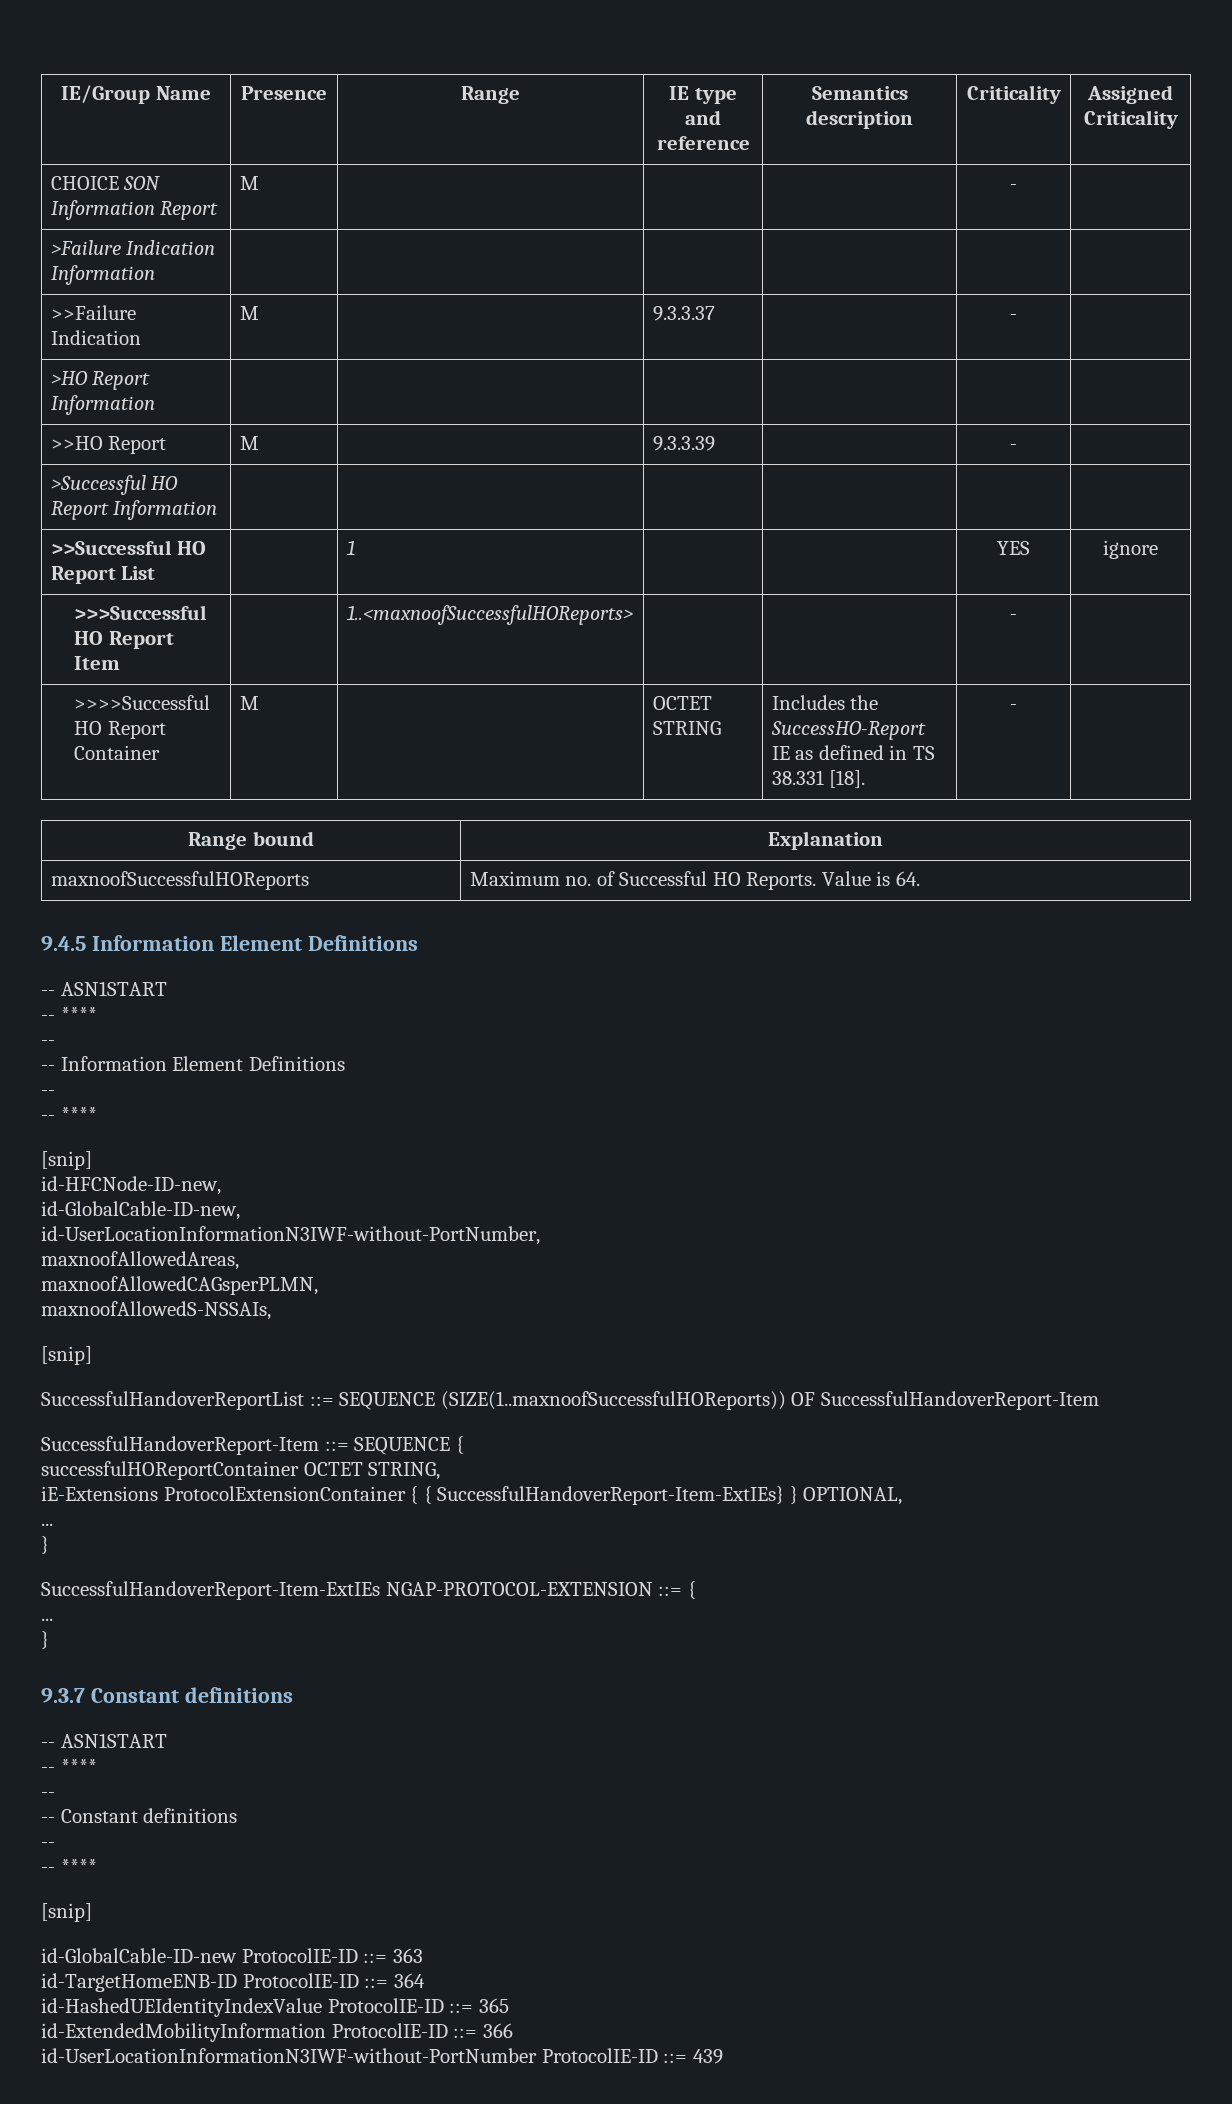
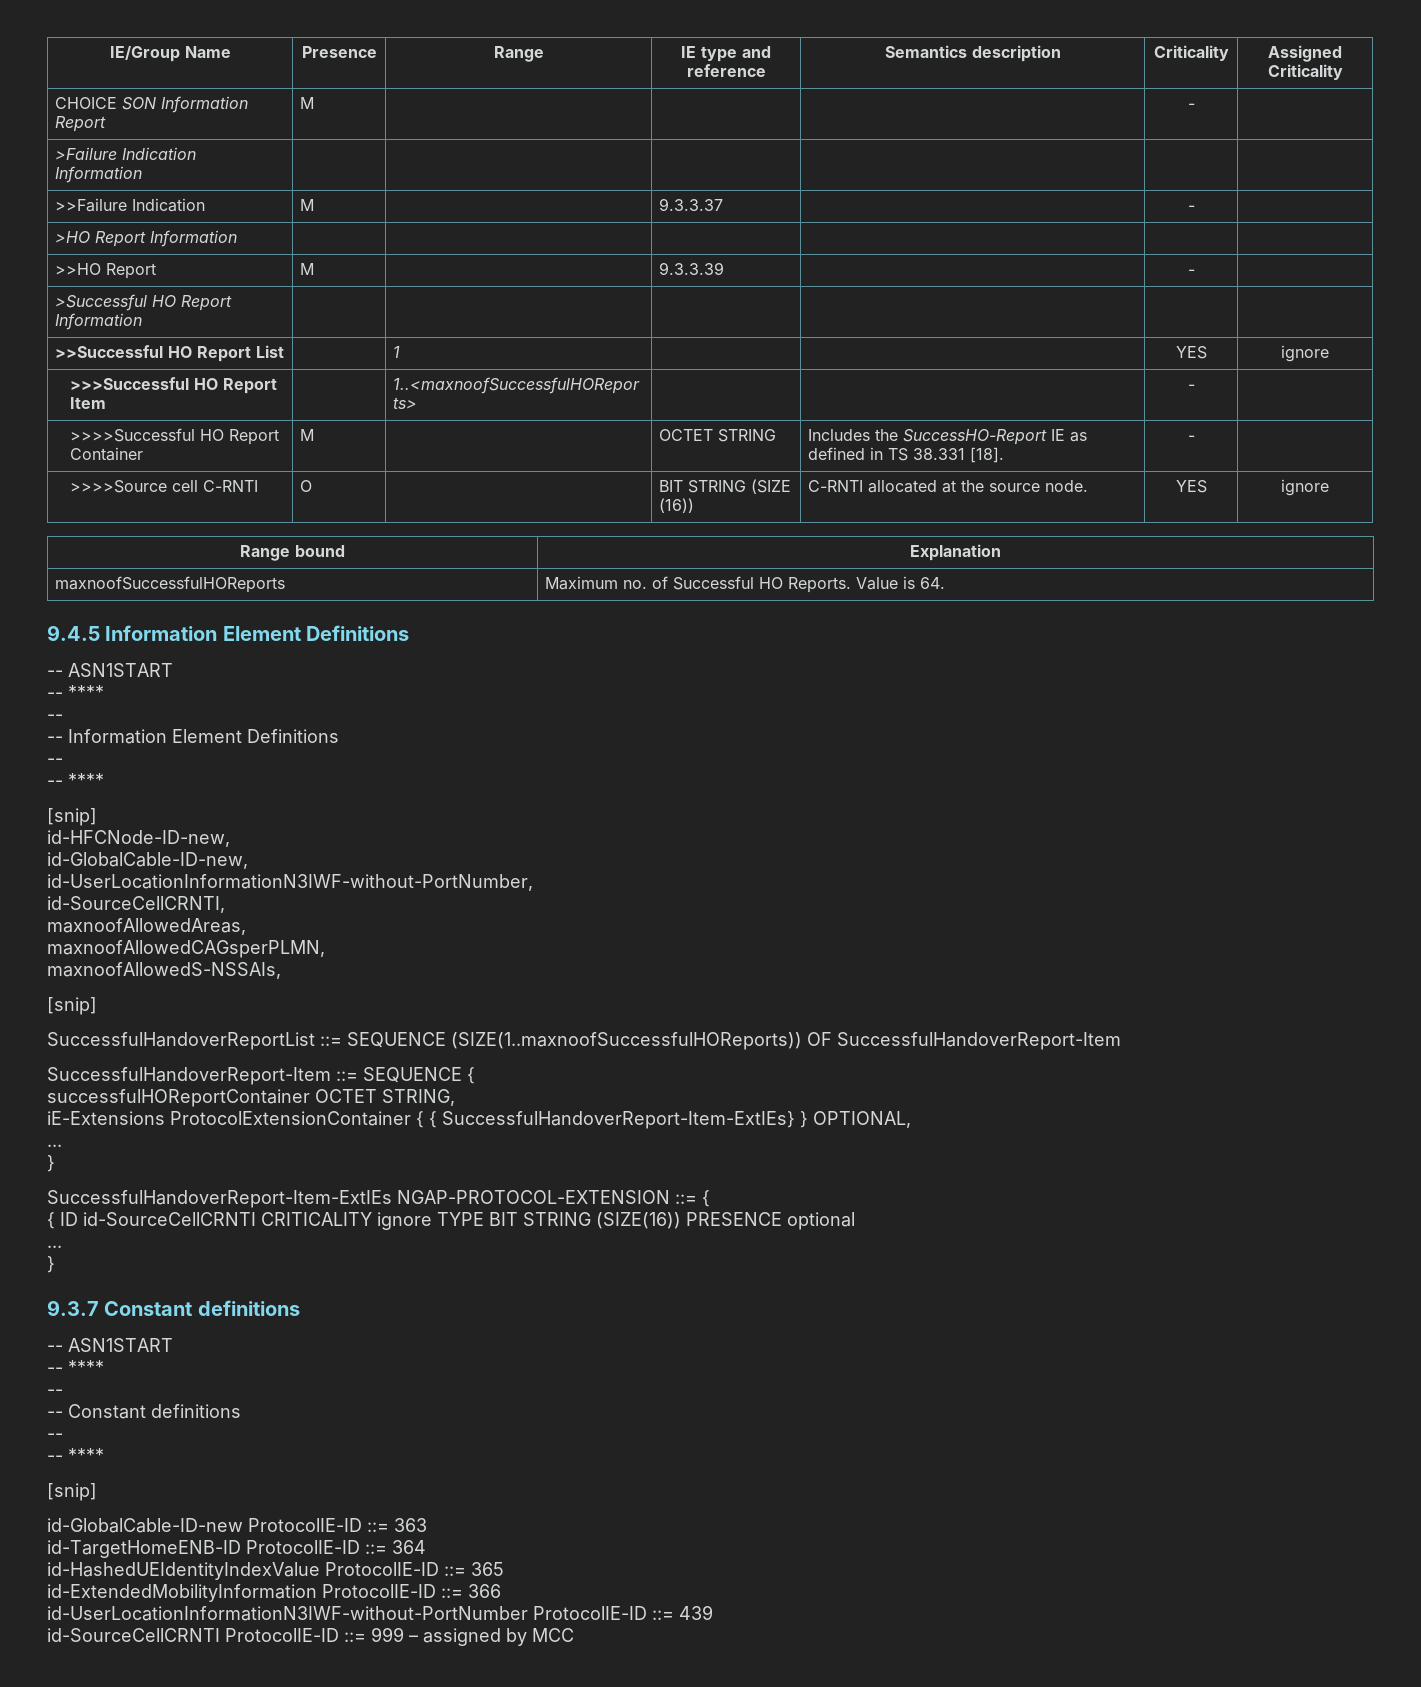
+ >>>>Source cell C-RNTI | O | | BIT STRING (SIZE (16)) | C-RNTI allocated at the source node. | YES | ignore
+ id-SourceCellCRNTI,
+ { ID id-SourceCellCRNTI CRITICALITY ignore TYPE BIT STRING (SIZE(16)) PRESENCE optional
+ id-SourceCellCRNTI ProtocolIE-ID ::= 999 – assigned by MCC

